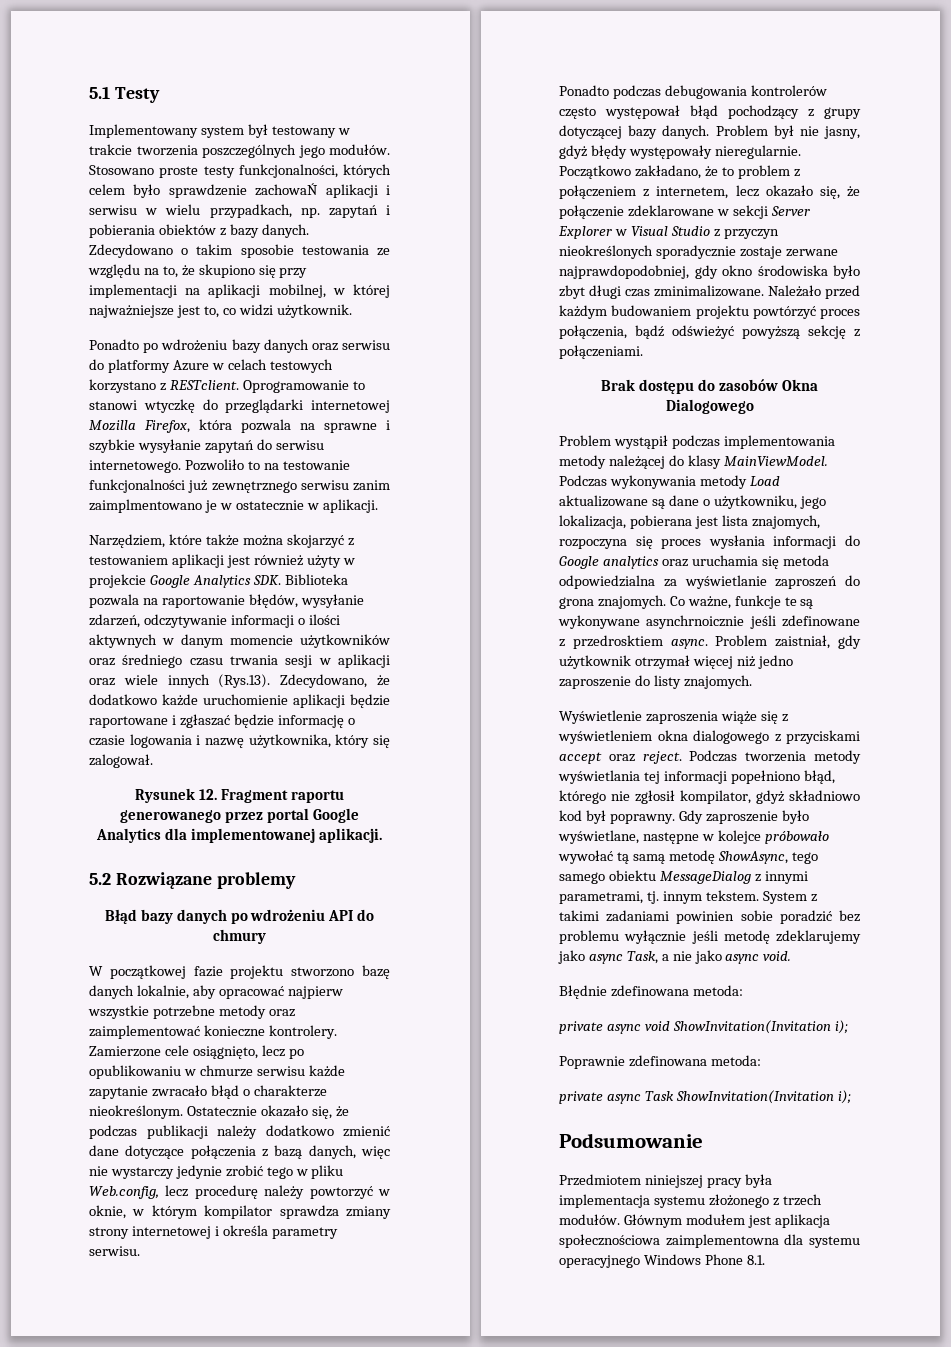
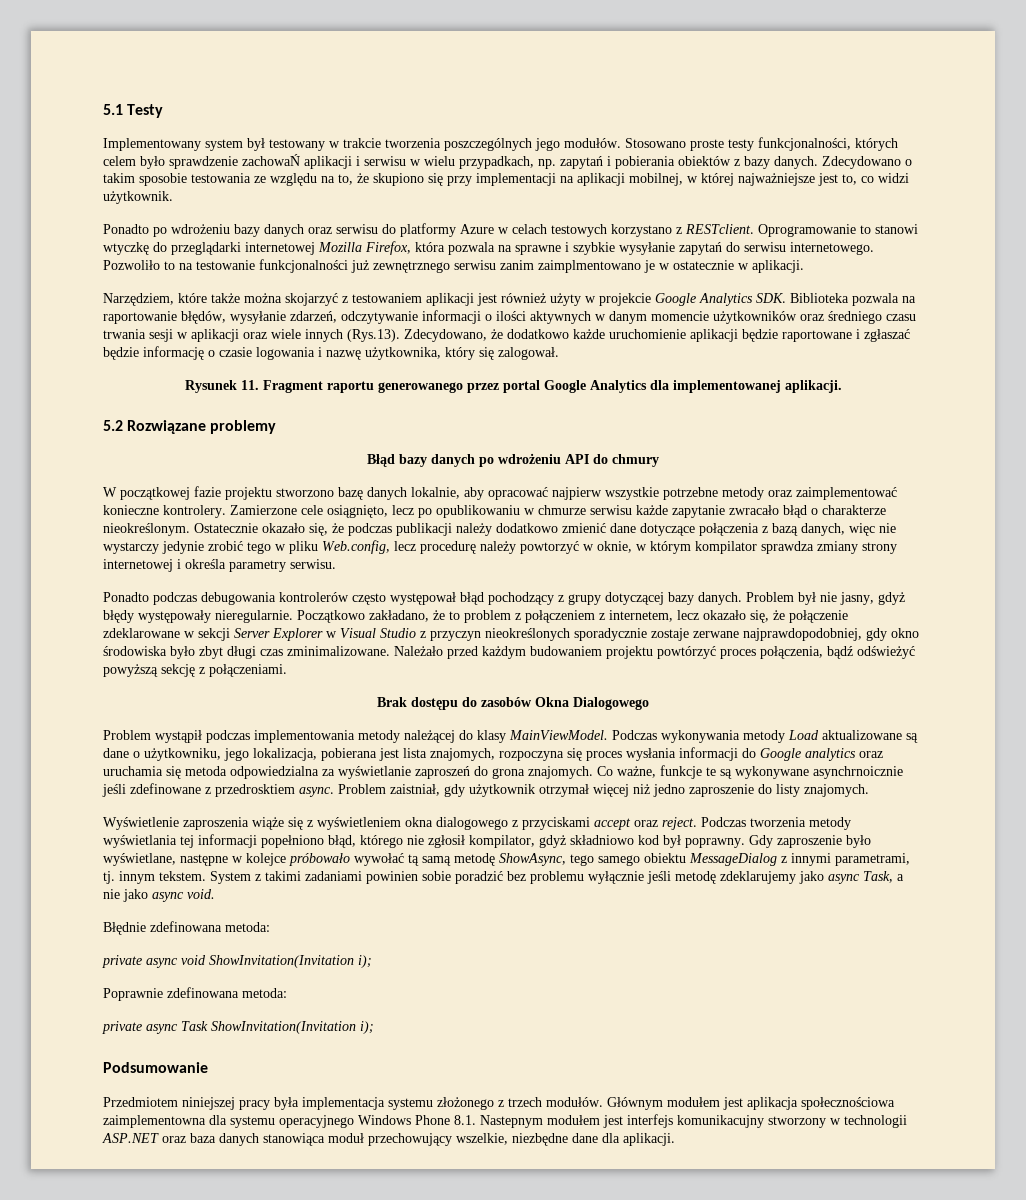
- Rysunek 12. Fragment raportu generowanego przez portal Google Analytics dla implementowanej aplikacji.
+ Rysunek 11. Fragment raportu generowanego przez portal Google Analytics dla implementowanej aplikacji.
- Głównym modułem jest aplikacja społecznościowa zaimplementowna dla systemu operacyjnego Windows Phone 8.1.
+ Głównym modułem jest aplikacja społecznościowa zaimplementowna dla systemu operacyjnego Windows Phone 8.1. Nastepnym modułem jest interfejs komunikacujny stworzony w technologii ASP.NET oraz baza danych stanowiąca moduł przechowujący wszelkie, niezbędne dane dla aplikacji.

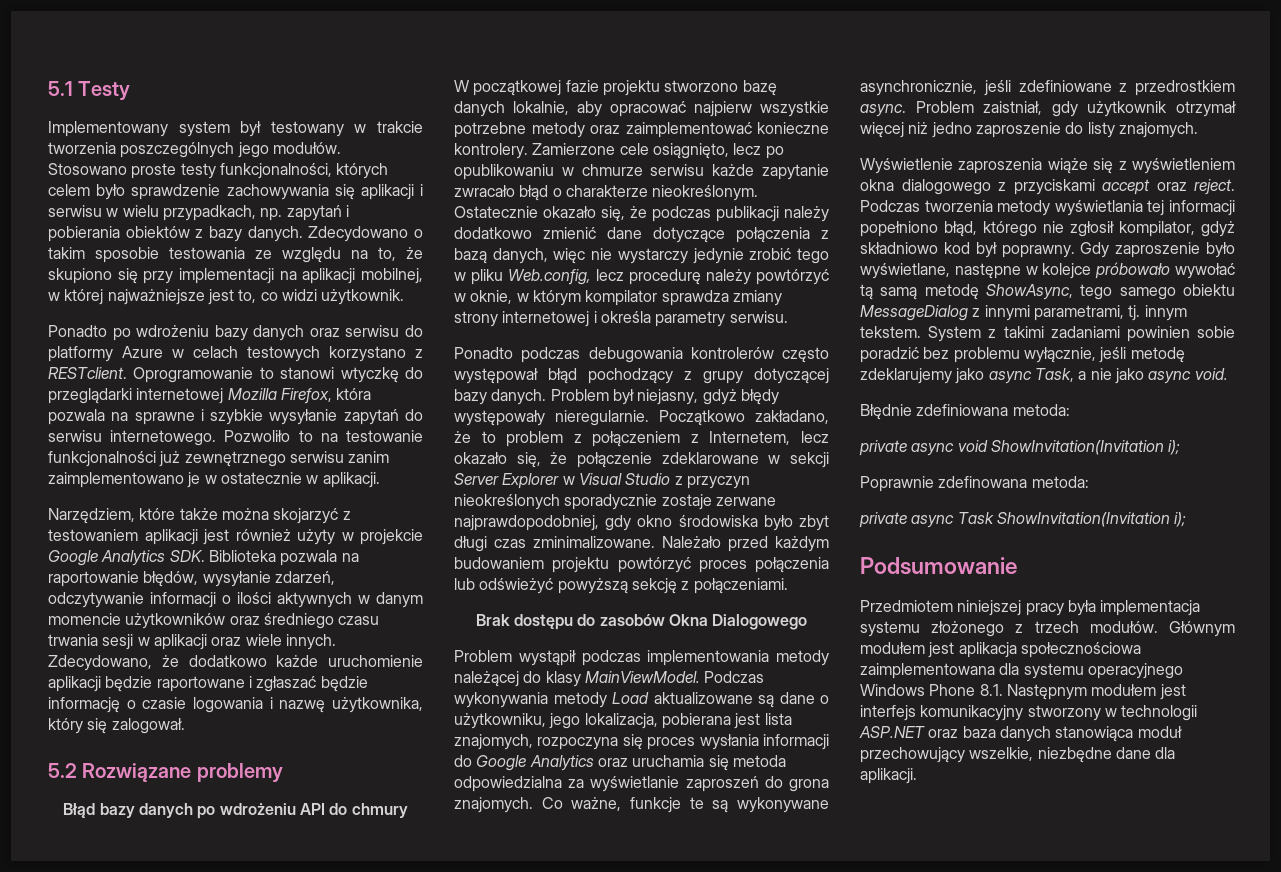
- Stosowano proste testy funkcjonalności, których celem było sprawdzenie zachowaŃ aplikacji i serwisu w wielu przypadkach, np. zapytań i pobierania obiektów z bazy danych.
+ Stosowano proste testy funkcjonalności, których celem było sprawdzenie zachowywania się aplikacji i serwisu w wielu przypadkach, np. zapytań i pobierania obiektów z bazy danych.
- Pozwoliło to na testowanie funkcjonalności już zewnętrznego serwisu zanim zaimplmentowano je w ostatecznie w aplikacji.
+ Pozwoliło to na testowanie funkcjonalności już zewnętrznego serwisu zanim zaimplementowano je w ostatecznie w aplikacji.
- Narzędziem, które także można skojarzyć z testowaniem aplikacji jest również użyty w projekcie Google Analytics SDK. Biblioteka pozwala na raportowanie błędów, wysyłanie zdarzeń, odczytywanie informacji o ilości aktywnych w danym momencie użytkowników oraz średniego czasu trwania sesji w aplikacji oraz wiele innych (Rys.13). Zdecydowano, że dodatkowo każde uruchomienie aplikacji będzie raportowane i zgłaszać będzie informację o czasie logowania i nazwę użytkownika, który się zalogował.
+ Narzędziem, które także można skojarzyć z testowaniem aplikacji jest również użyty w projekcie Google Analytics SDK. Biblioteka pozwala na raportowanie błędów, wysyłanie zdarzeń, odczytywanie informacji o ilości aktywnych w danym momencie użytkowników oraz średniego czasu trwania sesji w aplikacji oraz wiele innych. Zdecydowano, że dodatkowo każde uruchomienie aplikacji będzie raportowane i zgłaszać będzie informację o czasie logowania i nazwę użytkownika, który się zalogował.
- Rysunek 11. Fragment raportu generowanego przez portal Google Analytics dla implementowanej aplikacji.
- Ostatecznie okazało się, że podczas publikacji należy dodatkowo zmienić dane dotyczące połączenia z bazą danych, więc nie wystarczy jedynie zrobić tego w pliku Web.config, lecz procedurę należy powtorzyć w oknie, w którym kompilator sprawdza zmiany strony internetowej i określa parametry serwisu.
+ Ostatecznie okazało się, że podczas publikacji należy dodatkowo zmienić dane dotyczące połączenia z bazą danych, więc nie wystarczy jedynie zrobić tego w pliku Web.config, lecz procedurę należy powtórzyć w oknie, w którym kompilator sprawdza zmiany strony internetowej i określa parametry serwisu.
- Problem był nie jasny, gdyż błędy występowały nieregularnie.
+ Problem był niejasny, gdyż błędy występowały nieregularnie.
- Początkowo zakładano, że to problem z połączeniem z internetem, lecz okazało się, że połączenie zdeklarowane w sekcji Server Explorer w Visual Studio z przyczyn nieokreślonych sporadycznie zostaje zerwane najprawdopodobniej, gdy okno środowiska było zbyt długi czas zminimalizowane.
+ Początkowo zakładano, że to problem z połączeniem z Internetem, lecz okazało się, że połączenie zdeklarowane w sekcji Server Explorer w Visual Studio z przyczyn nieokreślonych sporadycznie zostaje zerwane najprawdopodobniej, gdy okno środowiska było zbyt długi czas zminimalizowane.
- Należało przed każdym budowaniem projektu powtórzyć proces połączenia, bądź odświeżyć powyższą sekcję z połączeniami.
+ Należało przed każdym budowaniem projektu powtórzyć proces połączenia lub odświeżyć powyższą sekcję z połączeniami.
- Podczas wykonywania metody Load aktualizowane są dane o użytkowniku, jego lokalizacja, pobierana jest lista znajomych, rozpoczyna się proces wysłania informacji do Google analytics oraz uruchamia się metoda odpowiedzialna za wyświetlanie zaproszeń do grona znajomych.
+ Podczas wykonywania metody Load aktualizowane są dane o użytkowniku, jego lokalizacja, pobierana jest lista znajomych, rozpoczyna się proces wysłania informacji do Google Analytics oraz uruchamia się metoda odpowiedzialna za wyświetlanie zaproszeń do grona znajomych.
- Co ważne, funkcje te są wykonywane asynchrnoicznie jeśli zdefinowane z przedrosktiem async.
+ Co ważne, funkcje te są wykonywane asynchronicznie, jeśli zdefiniowane z przedrostkiem async.
- System z takimi zadaniami powinien sobie poradzić bez problemu wyłącznie jeśli metodę zdeklarujemy jako async Task, a nie jako async void.
+ System z takimi zadaniami powinien sobie poradzić bez problemu wyłącznie, jeśli metodę zdeklarujemy jako async Task, a nie jako async void.
- Błędnie zdefinowana metoda:
+ Błędnie zdefiniowana metoda:
- Głównym modułem jest aplikacja społecznościowa zaimplementowna dla systemu operacyjnego Windows Phone 8.1. Nastepnym modułem jest interfejs komunikacujny stworzony w technologii ASP.NET oraz baza danych stanowiąca moduł przechowujący wszelkie, niezbędne dane dla aplikacji.
+ Głównym modułem jest aplikacja społecznościowa zaimplementowana dla systemu operacyjnego Windows Phone 8.1. Następnym modułem jest interfejs komunikacyjny stworzony w technologii ASP.NET oraz baza danych stanowiąca moduł przechowujący wszelkie, niezbędne dane dla aplikacji.

